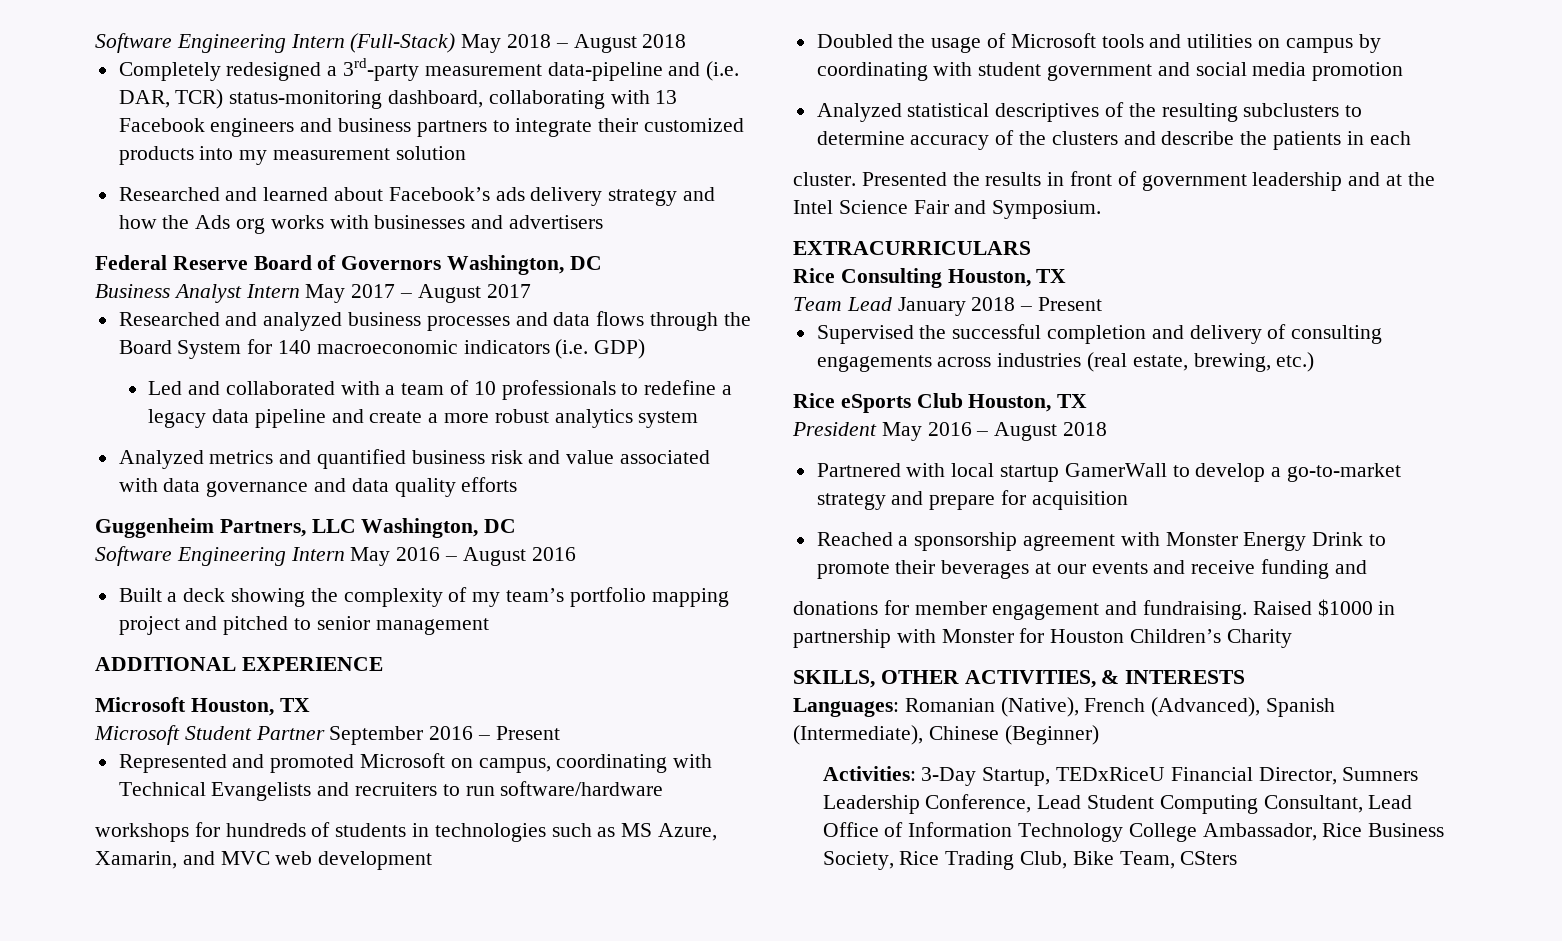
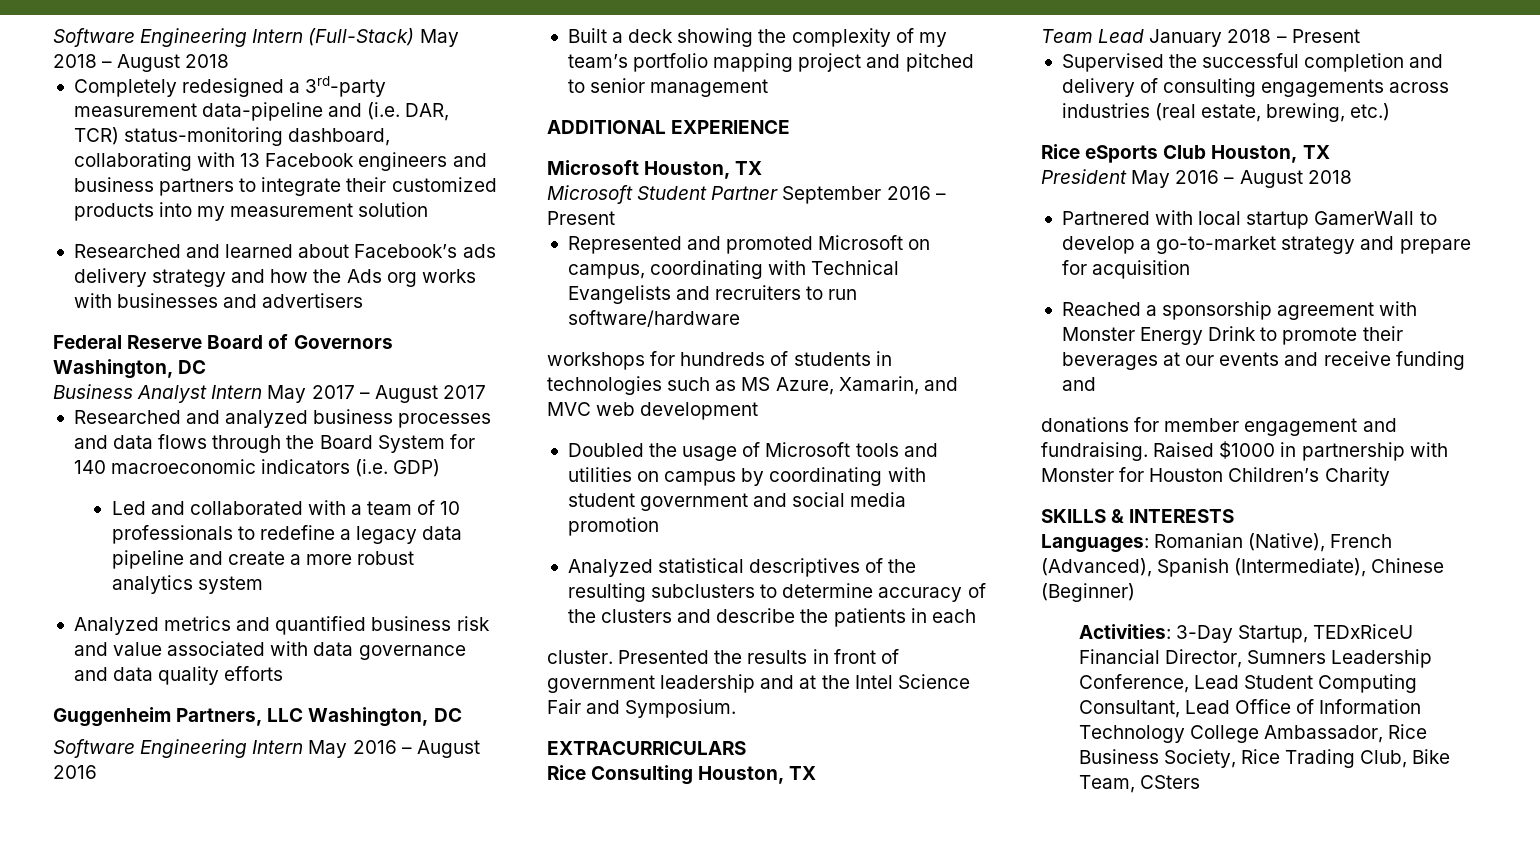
- SKILLS, OTHER ACTIVITIES, & INTERESTS
+ SKILLS & INTERESTS

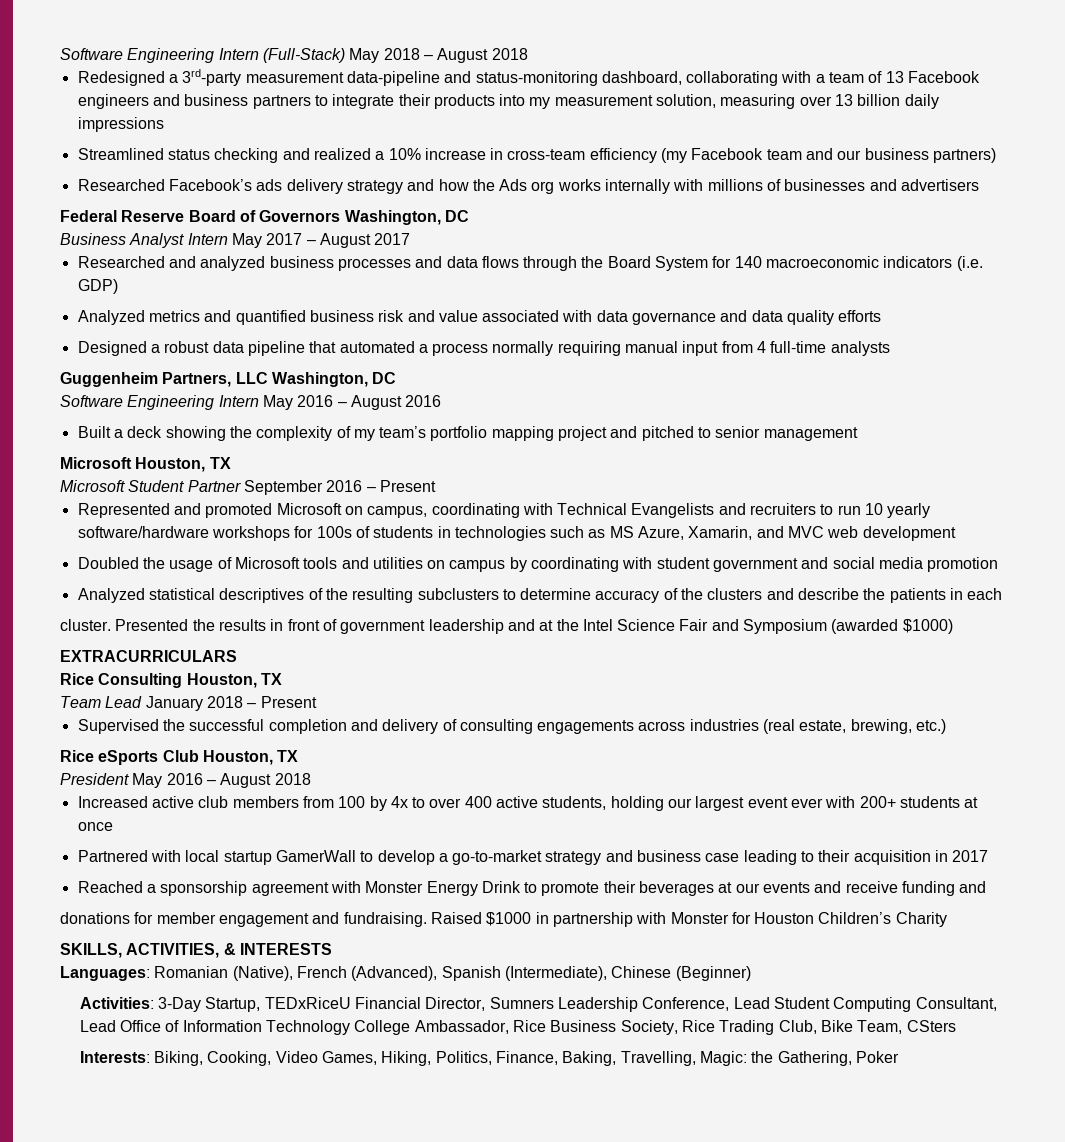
- Completely redesigned a 3rd-party measurement data-pipeline and (i.e. DAR, TCR) status-monitoring dashboard, collaborating with 13 Facebook engineers and business partners to integrate their customized products into my measurement solution
- Researched and learned about Facebook’s ads delivery strategy and how the Ads org works with businesses and advertisers
+ Redesigned a 3rd-party measurement data-pipeline and status-monitoring dashboard, collaborating with a team of 13 Facebook engineers and business partners to integrate their products into my measurement solution, measuring over 13 billion daily impressions
+ Streamlined status checking and realized a 10% increase in cross-team efficiency (my Facebook team and our business partners)
+ Researched Facebook’s ads delivery strategy and how the Ads org works internally with millions of businesses and advertisers
- Led and collaborated with a team of 10 professionals to redefine a legacy data pipeline and create a more robust analytics system
+ Designed a robust data pipeline that automated a process normally requiring manual input from 4 full-time analysts
- ADDITIONAL EXPERIENCE
- Represented and promoted Microsoft on campus, coordinating with Technical Evangelists and recruiters to run software/hardware
- workshops for hundreds of students in technologies such as MS Azure, Xamarin, and MVC web development
+ Represented and promoted Microsoft on campus, coordinating with Technical Evangelists and recruiters to run 10 yearly software/hardware workshops for 100s of students in technologies such as MS Azure, Xamarin, and MVC web development
- Presented the results in front of government leadership and at the Intel Science Fair and Symposium.
+ Presented the results in front of government leadership and at the Intel Science Fair and Symposium (awarded $1000)
+ Increased active club members from 100 by 4x to over 400 active students, holding our largest event ever with 200+ students at once
- Partnered with local startup GamerWall to develop a go-to-market strategy and prepare for acquisition
+ Partnered with local startup GamerWall to develop a go-to-market strategy and business case leading to their acquisition in 2017
- SKILLS & INTERESTS
+ SKILLS, ACTIVITIES, & INTERESTS
+ Interests: Biking, Cooking, Video Games, Hiking, Politics, Finance, Baking, Travelling, Magic: the Gathering, Poker

